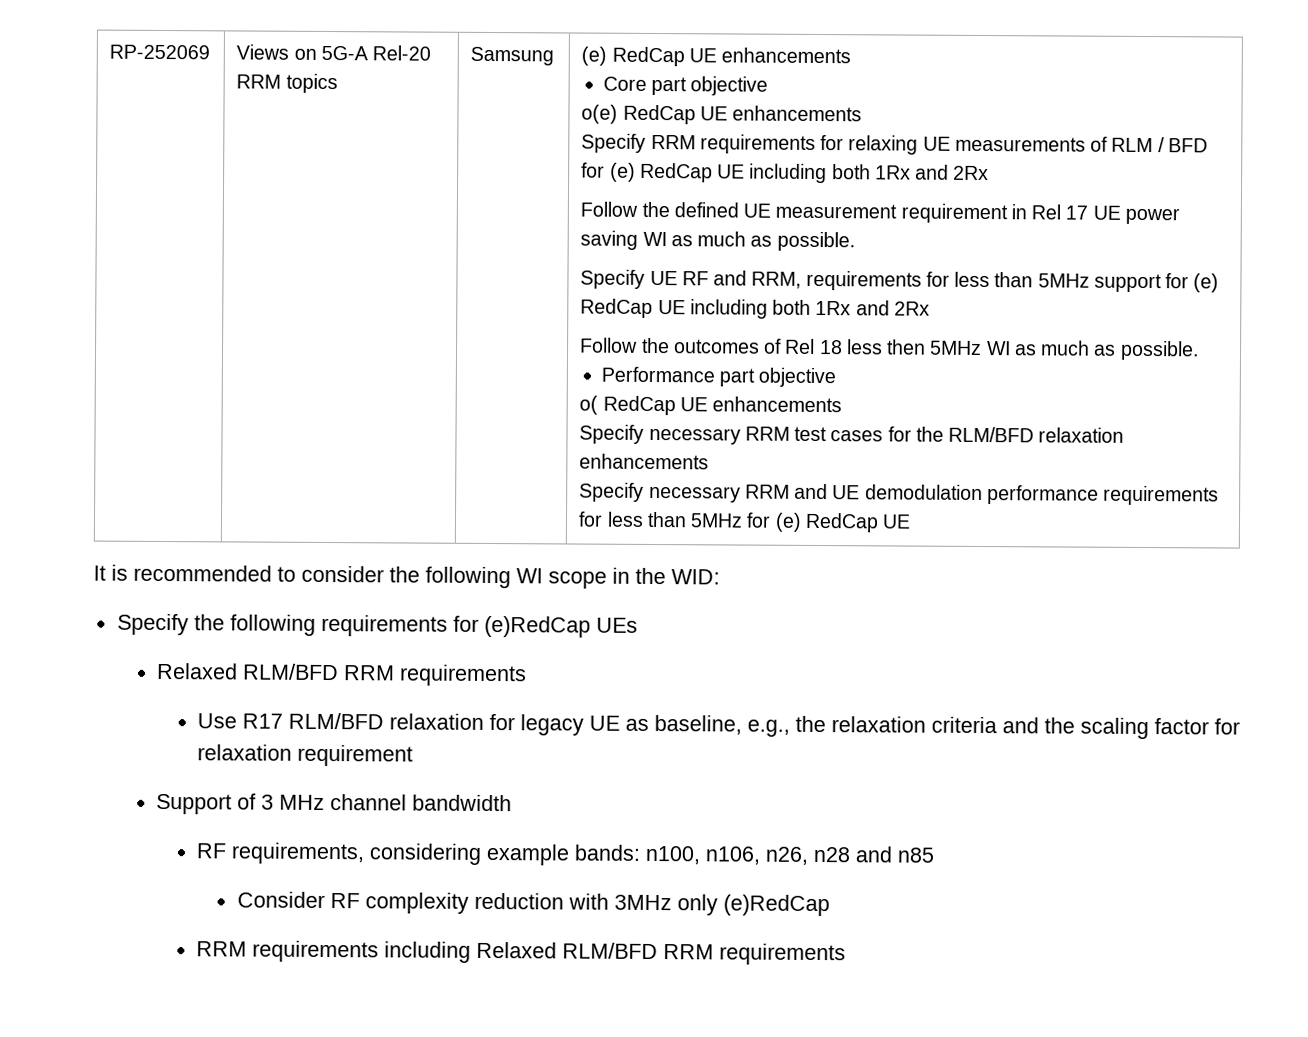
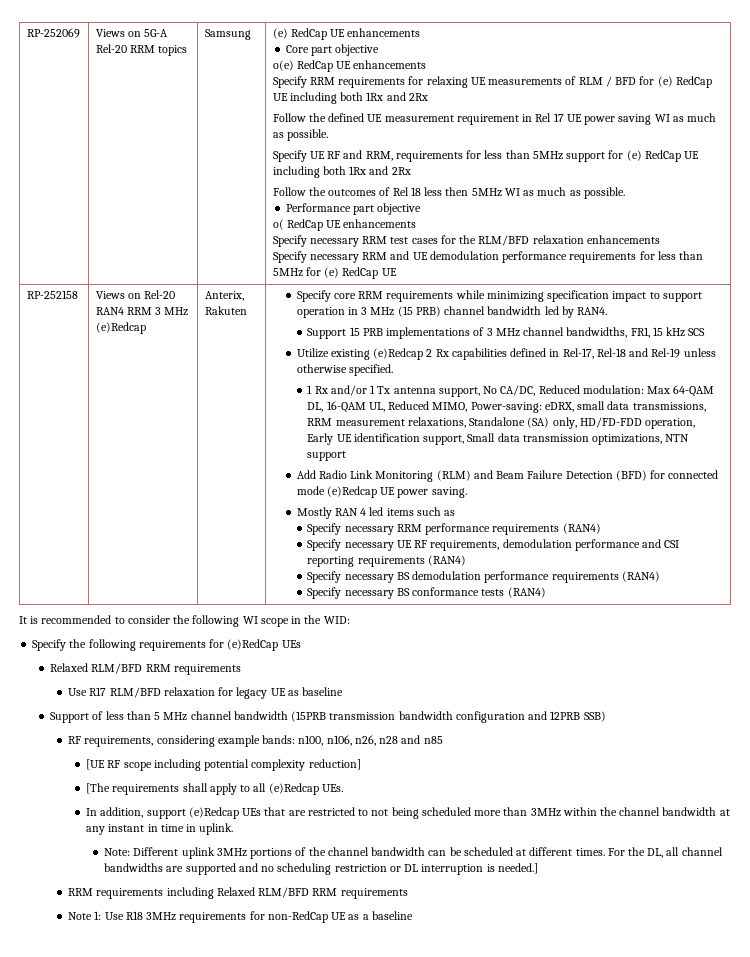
+ RP-252158 | Views on Rel-20 RAN4 RRM 3 MHz (e)Redcap | Anterix, Rakuten | Specify core RRM requirements while minimizing specification impact to support operation in 3 MHz (15 PRB) channel bandwidth led by RAN4.
+ Support 15 PRB implementations of 3 MHz channel bandwidths, FR1, 15 kHz SCS
+ Utilize existing (e)Redcap 2 Rx capabilities defined in Rel-17, Rel-18 and Rel-19 unless otherwise specified.
+ 1 Rx and/or 1 Tx antenna support, No CA/DC, Reduced modulation: Max 64-QAM DL, 16-QAM UL, Reduced MIMO, Power-saving: eDRX, small data transmissions, RRM measurement relaxations, Standalone (SA) only, HD/FD-FDD operation, Early UE identification support, Small data transmission optimizations, NTN support
+ Add Radio Link Monitoring (RLM) and Beam Failure Detection (BFD) for connected mode (e)Redcap UE power saving.
+ Mostly RAN 4 led items such as
+ Specify necessary RRM performance requirements (RAN4)
+ Specify necessary UE RF requirements, demodulation performance and CSI reporting requirements (RAN4)
+ Specify necessary BS demodulation performance requirements (RAN4)
+ Specify necessary BS conformance tests (RAN4)
- Use R17 RLM/BFD relaxation for legacy UE as baseline, e.g., the relaxation criteria and the scaling factor for relaxation requirement
+ Use R17 RLM/BFD relaxation for legacy UE as baseline
- Support of 3 MHz channel bandwidth
+ Support of less than 5 MHz channel bandwidth (15PRB transmission bandwidth configuration and 12PRB SSB)
- Consider RF complexity reduction with 3MHz only (e)RedCap
+ [UE RF scope including potential complexity reduction]
+ [The requirements shall apply to all (e)Redcap UEs.
+ In addition, support (e)Redcap UEs that are restricted to not being scheduled more than 3MHz within the channel bandwidth at any instant in time in uplink.
+ Note: Different uplink 3MHz portions of the channel bandwidth can be scheduled at different times. For the DL, all channel bandwidths are supported and no scheduling restriction or DL interruption is needed.]
+ Note 1: Use R18 3MHz requirements for non-RedCap UE as a baseline

